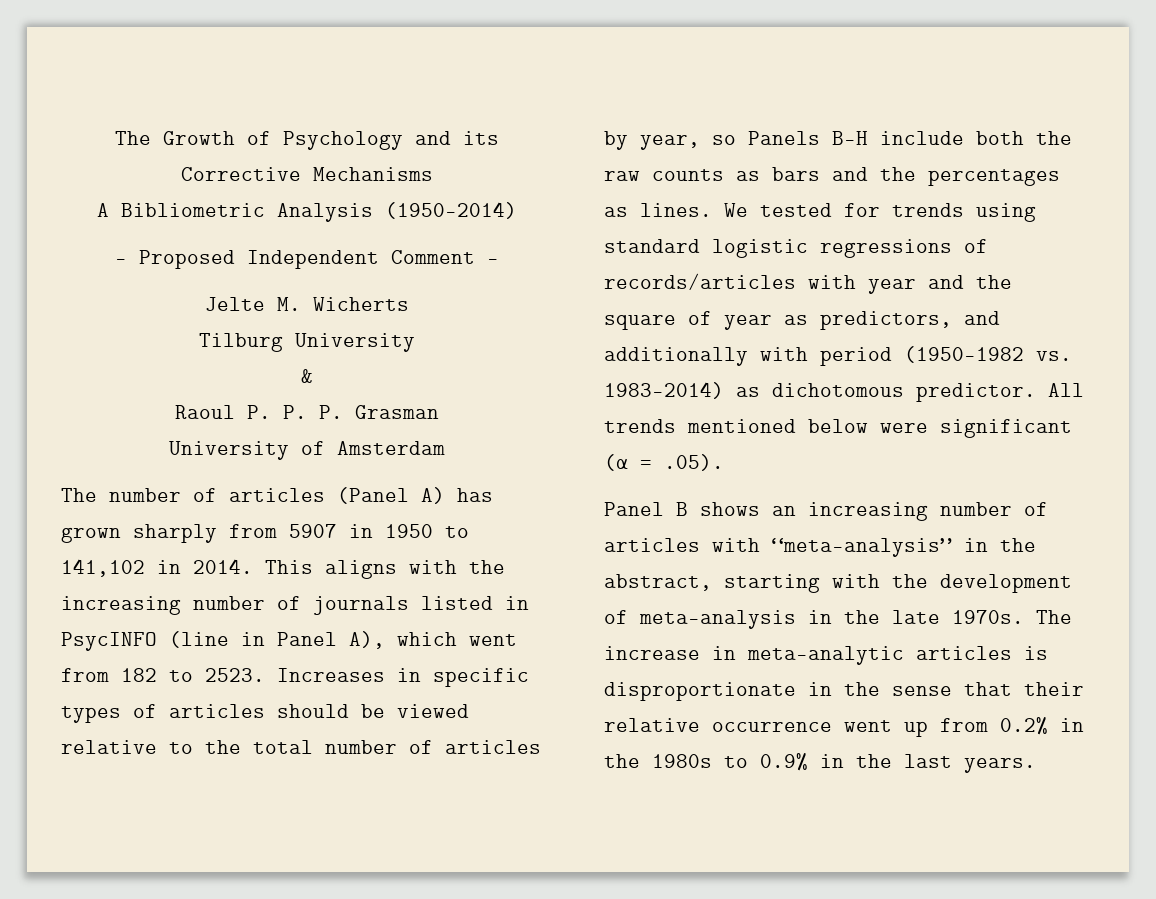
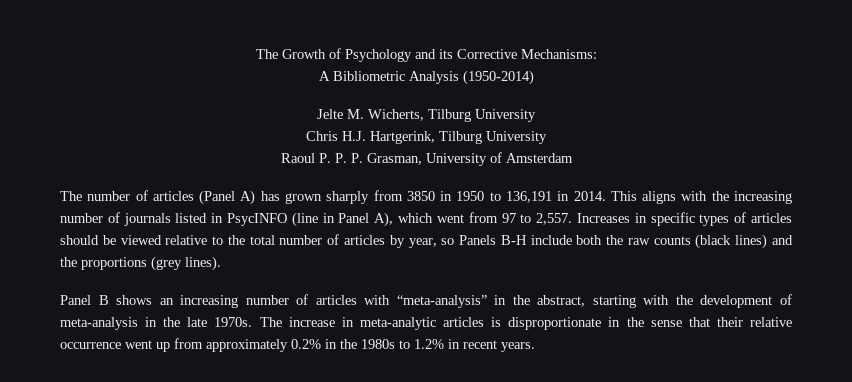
- The Growth of Psychology and its Corrective Mechanisms
+ The Growth of Psychology and its Corrective Mechanisms:
- - Proposed Independent Comment -
- Jelte M. Wicherts
- Tilburg University
- &
+ Jelte M. Wicherts, Tilburg University
+ Chris H.J. Hartgerink, Tilburg University
- Raoul P. P. P. Grasman
- University of Amsterdam
+ Raoul P. P. P. Grasman, University of Amsterdam
- The number of articles (Panel A) has grown sharply from 5907 in 1950 to 141,102 in 2014.
+ The number of articles (Panel A) has grown sharply from 3850 in 1950 to 136,191 in 2014.
- This aligns with the increasing number of journals listed in PsycINFO (line in Panel A), which went from 182 to 2523.
+ This aligns with the increasing number of journals listed in PsycINFO (line in Panel A), which went from 97 to 2,557.
- Increases in specific types of articles should be viewed relative to the total number of articles by year, so Panels B-H include both the raw counts as bars and the percentages as lines. We tested for trends using standard logistic regressions of records/articles with year and the square of year as predictors, and additionally with period (1950-1982 vs. 1983-2014) as dichotomous predictor. All trends mentioned below were significant (α = .05).
+ Increases in specific types of articles should be viewed relative to the total number of articles by year, so Panels B-H include both the raw counts (black lines) and the proportions (grey lines).
- The increase in meta-analytic articles is disproportionate in the sense that their relative occurrence went up from 0.2% in the 1980s to 0.9% in the last years.
+ The increase in meta-analytic articles is disproportionate in the sense that their relative occurrence went up from approximately 0.2% in the 1980s to 1.2% in recent years.

